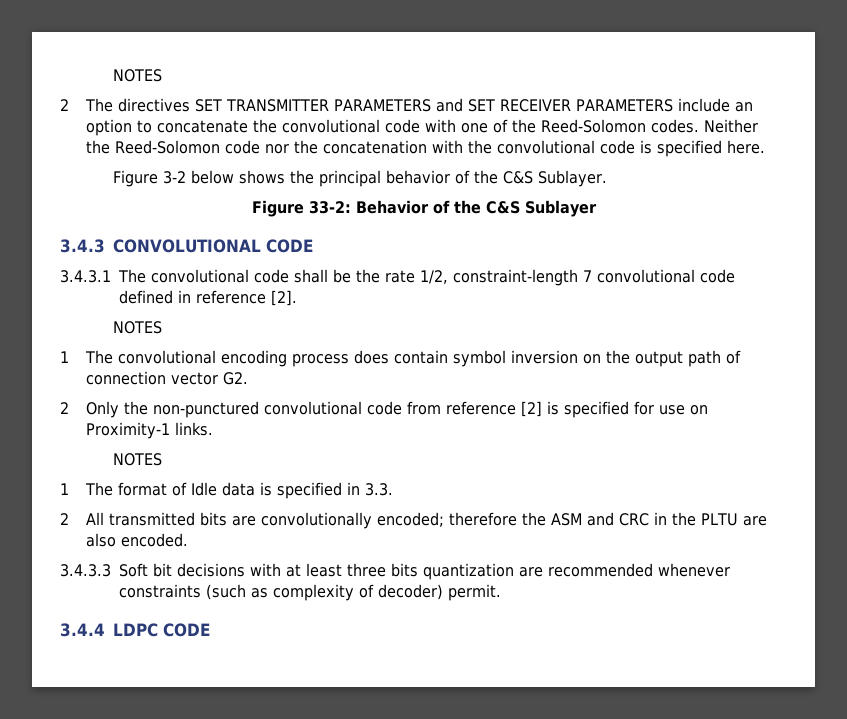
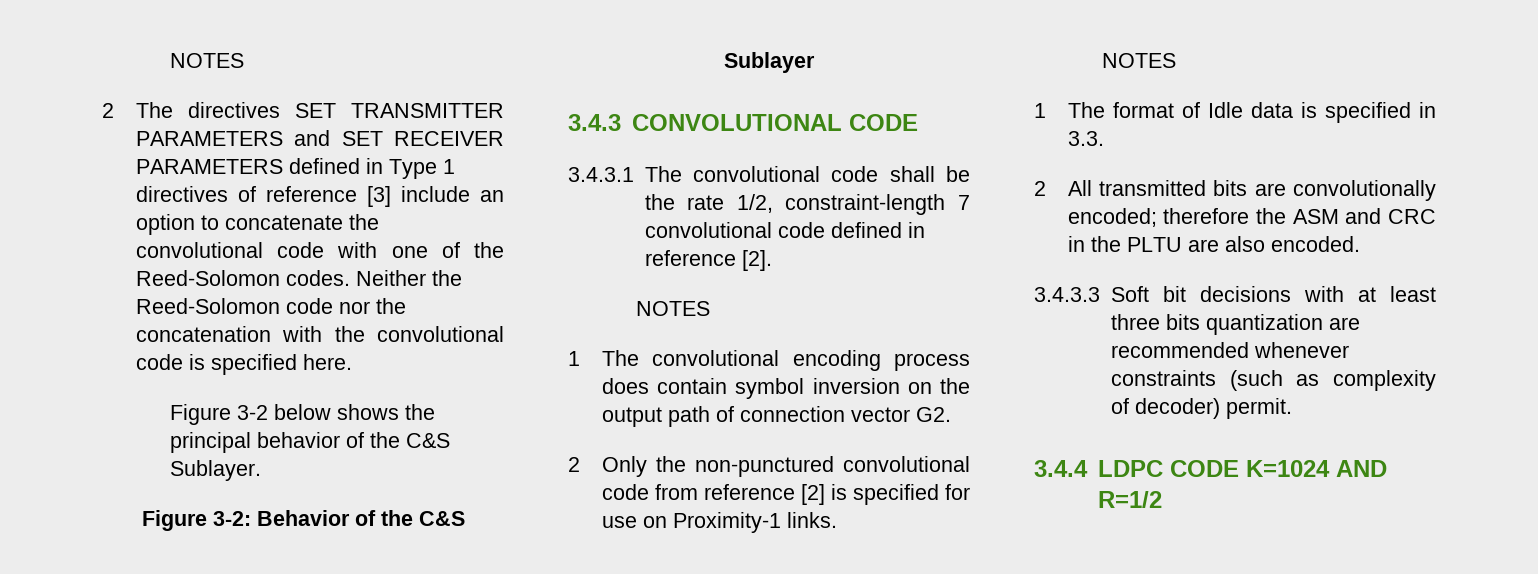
- 2 The directives SET TRANSMITTER PARAMETERS and SET RECEIVER PARAMETERS include an option to concatenate the convolutional code with one of the Reed-Solomon codes.
+ 2 The directives SET TRANSMITTER PARAMETERS and SET RECEIVER PARAMETERS defined in Type 1 directives of reference [3] include an option to concatenate the convolutional code with one of the Reed-Solomon codes.
- Figure 33-2: Behavior of the C&S Sublayer
+ Figure 3-2: Behavior of the C&S Sublayer
- 3.4.4 LDPC CODE
+ 3.4.4 LDPC CODE K=1024 AND R=1/2

